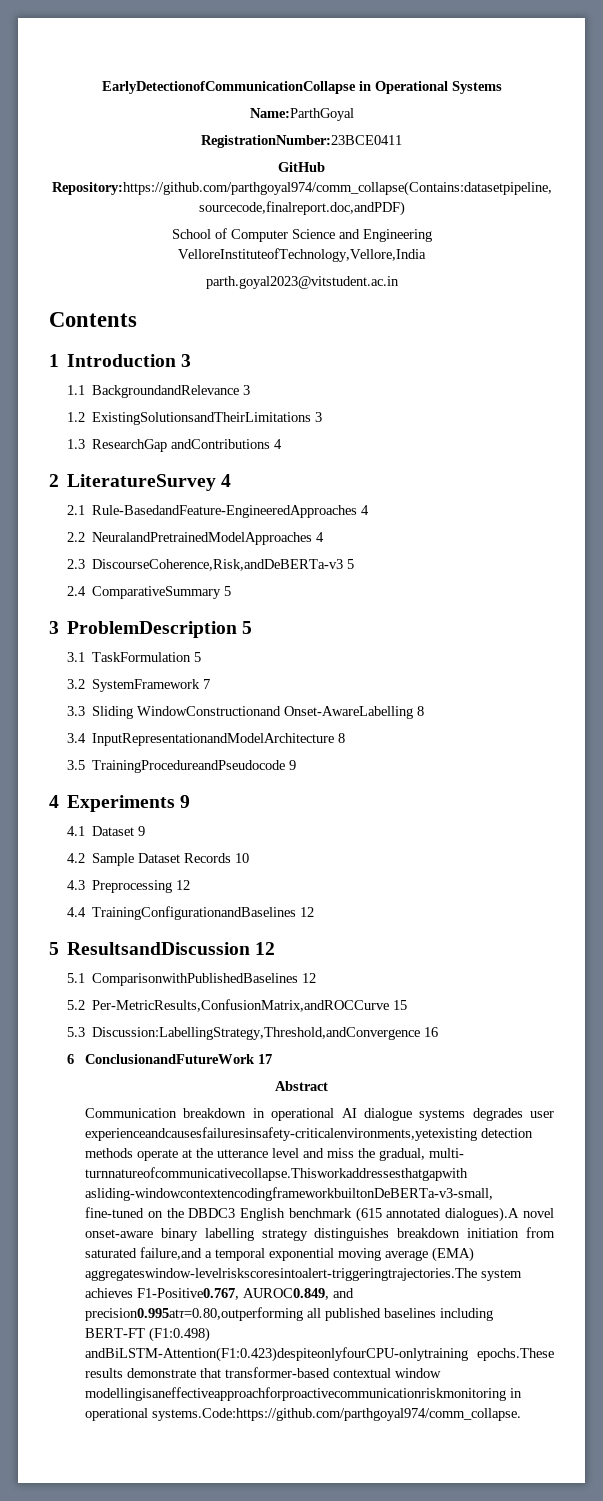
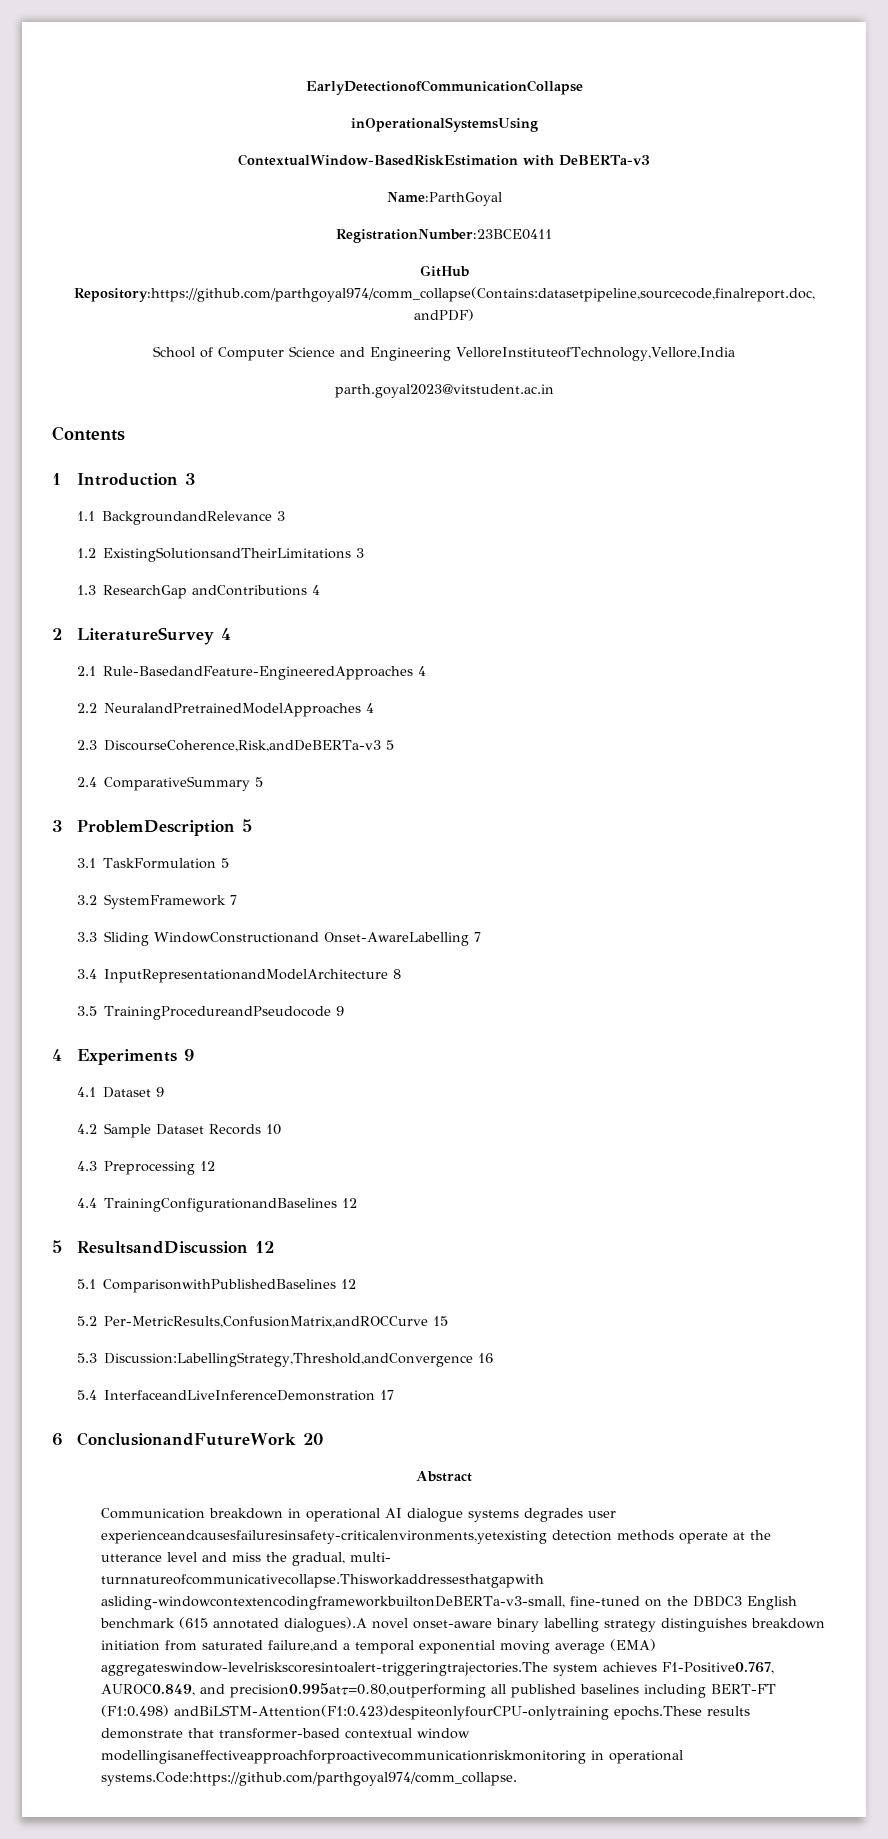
- EarlyDetectionofCommunicationCollapse in Operational Systems
+ EarlyDetectionofCommunicationCollapse
+ inOperationalSystemsUsing
+ ContextualWindow-BasedRiskEstimation with DeBERTa-v3
- 3.3 Sliding WindowConstructionand Onset-AwareLabelling 8
+ 3.3 Sliding WindowConstructionand Onset-AwareLabelling 7
- 6 ConclusionandFutureWork 17
+ 5.4 InterfaceandLiveInferenceDemonstration 17
+ 6 ConclusionandFutureWork 20

